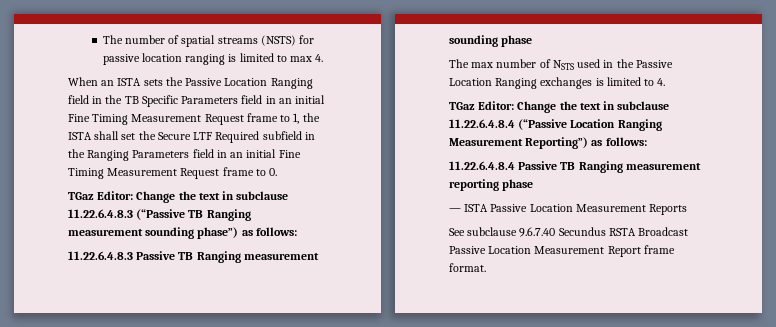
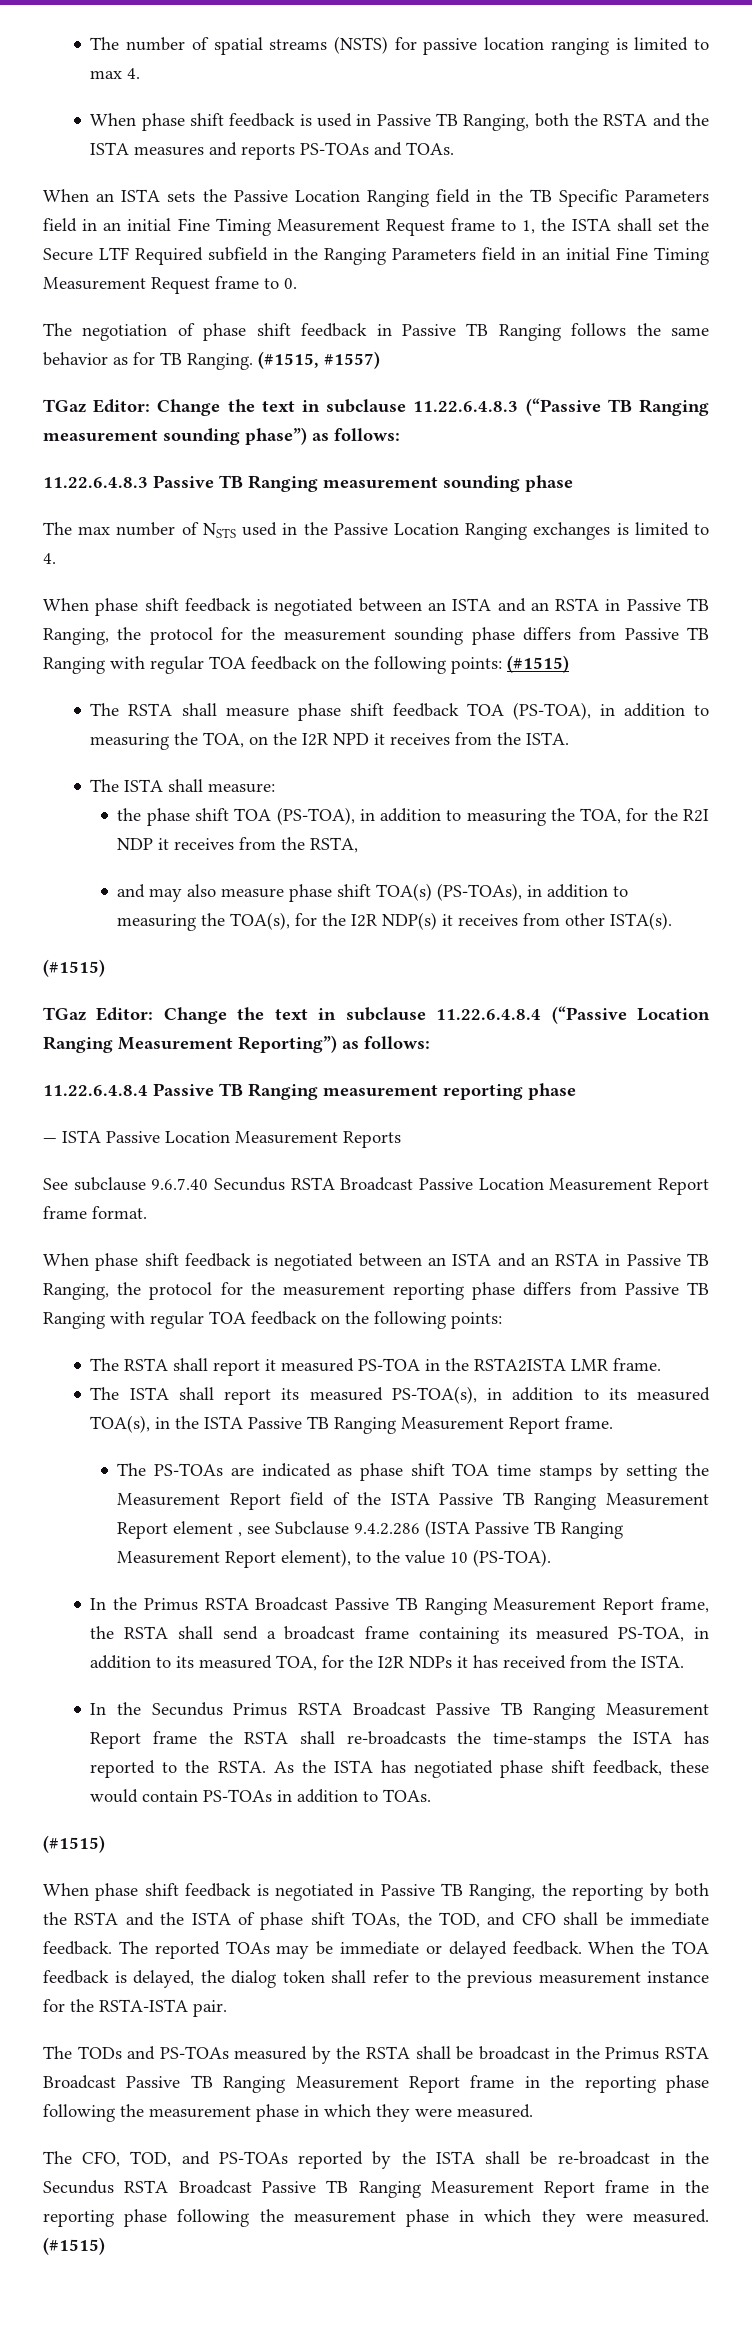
+ When phase shift feedback is used in Passive TB Ranging, both the RSTA and the ISTA measures and reports PS-TOAs and TOAs.
+ The negotiation of phase shift feedback in Passive TB Ranging follows the same behavior as for TB Ranging. (#1515, #1557)
+ When phase shift feedback is negotiated between an ISTA and an RSTA in Passive TB Ranging, the protocol for the measurement sounding phase differs from Passive TB Ranging with regular TOA feedback on the following points: (#1515)
+ The RSTA shall measure phase shift feedback TOA (PS-TOA), in addition to measuring the TOA, on the I2R NPD it receives from the ISTA.
+ The ISTA shall measure:
+ the phase shift TOA (PS-TOA), in addition to measuring the TOA, for the R2I NDP it receives from the RSTA,
+ and may also measure phase shift TOA(s) (PS-TOAs), in addition to measuring the TOA(s), for the I2R NDP(s) it receives from other ISTA(s).
+ (#1515)
+ When phase shift feedback is negotiated between an ISTA and an RSTA in Passive TB Ranging, the protocol for the measurement reporting phase differs from Passive TB Ranging with regular TOA feedback on the following points:
+ The RSTA shall report it measured PS-TOA in the RSTA2ISTA LMR frame.
+ The ISTA shall report its measured PS-TOA(s), in addition to its measured TOA(s), in the ISTA Passive TB Ranging Measurement Report frame.
+ The PS-TOAs are indicated as phase shift TOA time stamps by setting the Measurement Report field of the ISTA Passive TB Ranging Measurement Report element , see Subclause 9.4.2.286 (ISTA Passive TB Ranging Measurement Report element), to the value 10 (PS-TOA).
+ In the Primus RSTA Broadcast Passive TB Ranging Measurement Report frame, the RSTA shall send a broadcast frame containing its measured PS-TOA, in addition to its measured TOA, for the I2R NDPs it has received from the ISTA.
+ In the Secundus Primus RSTA Broadcast Passive TB Ranging Measurement Report frame the RSTA shall re-broadcasts the time-stamps the ISTA has reported to the RSTA. As the ISTA has negotiated phase shift feedback, these would contain PS-TOAs in addition to TOAs.
+ (#1515)
+ When phase shift feedback is negotiated in Passive TB Ranging, the reporting by both the RSTA and the ISTA of phase shift TOAs, the TOD, and CFO shall be immediate feedback. The reported TOAs may be immediate or delayed feedback. When the TOA feedback is delayed, the dialog token shall refer to the previous measurement instance for the RSTA-ISTA pair.
+ The TODs and PS-TOAs measured by the RSTA shall be broadcast in the Primus RSTA Broadcast Passive TB Ranging Measurement Report frame in the reporting phase following the measurement phase in which they were measured.
+ The CFO, TOD, and PS-TOAs reported by the ISTA shall be re-broadcast in the Secundus RSTA Broadcast Passive TB Ranging Measurement Report frame in the reporting phase following the measurement phase in which they were measured. (#1515)

